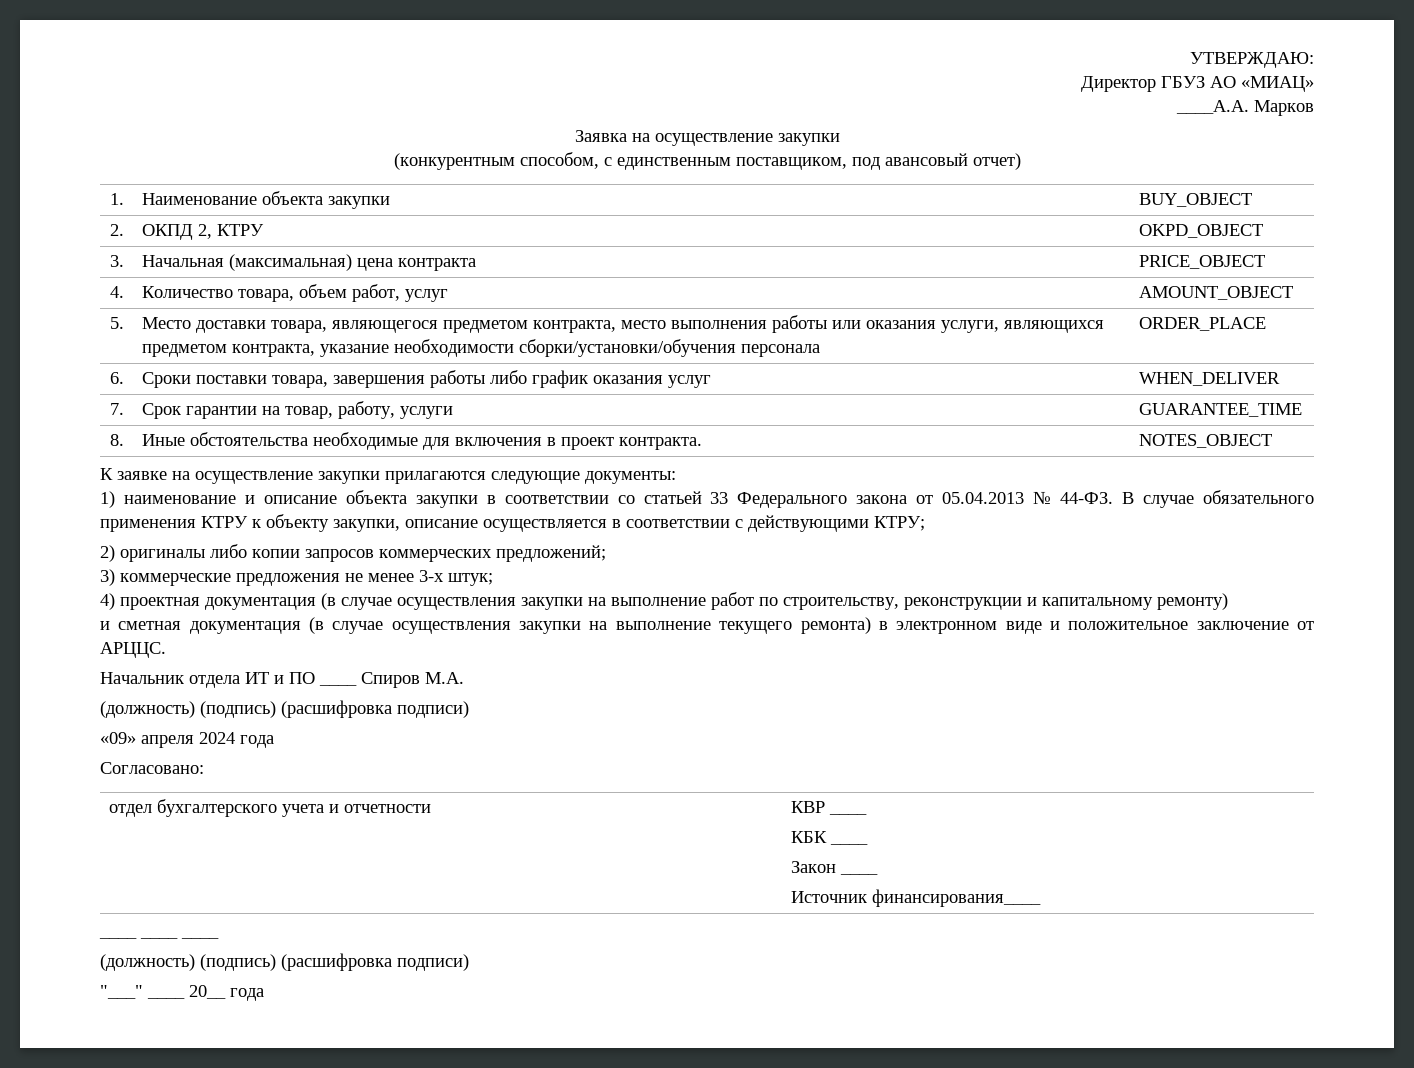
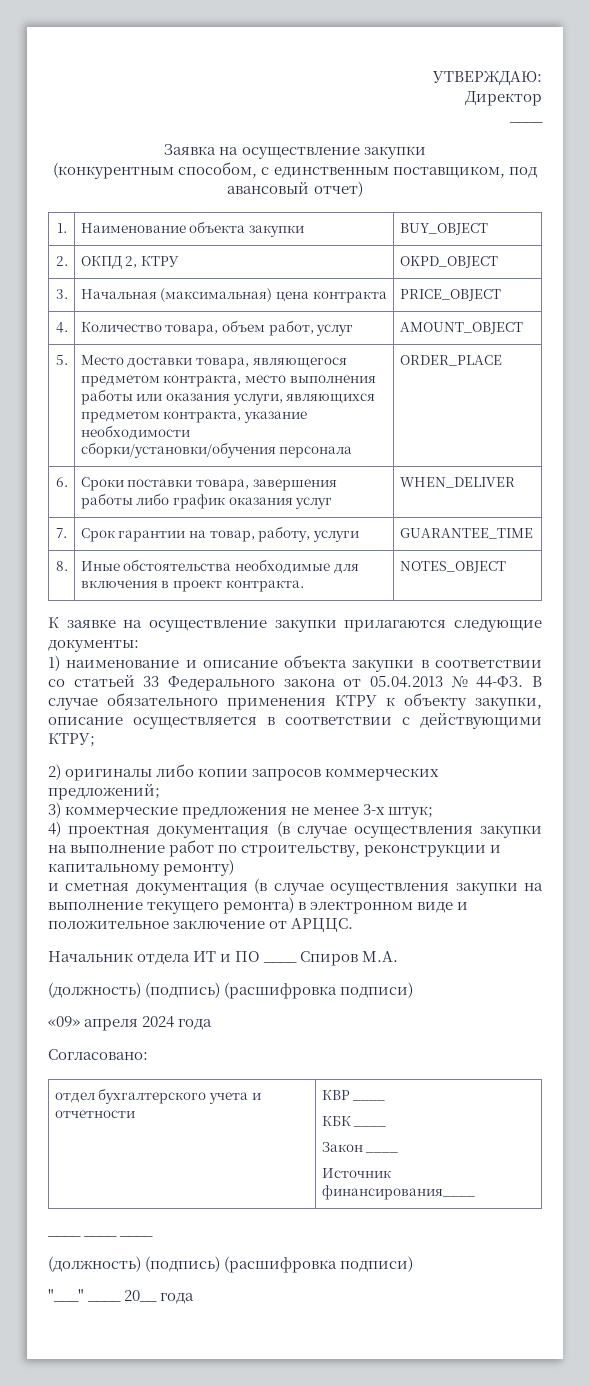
- Директор ГБУЗ АО «МИАЦ»
- ____А.А. Марков
+ Директор
+ ____

